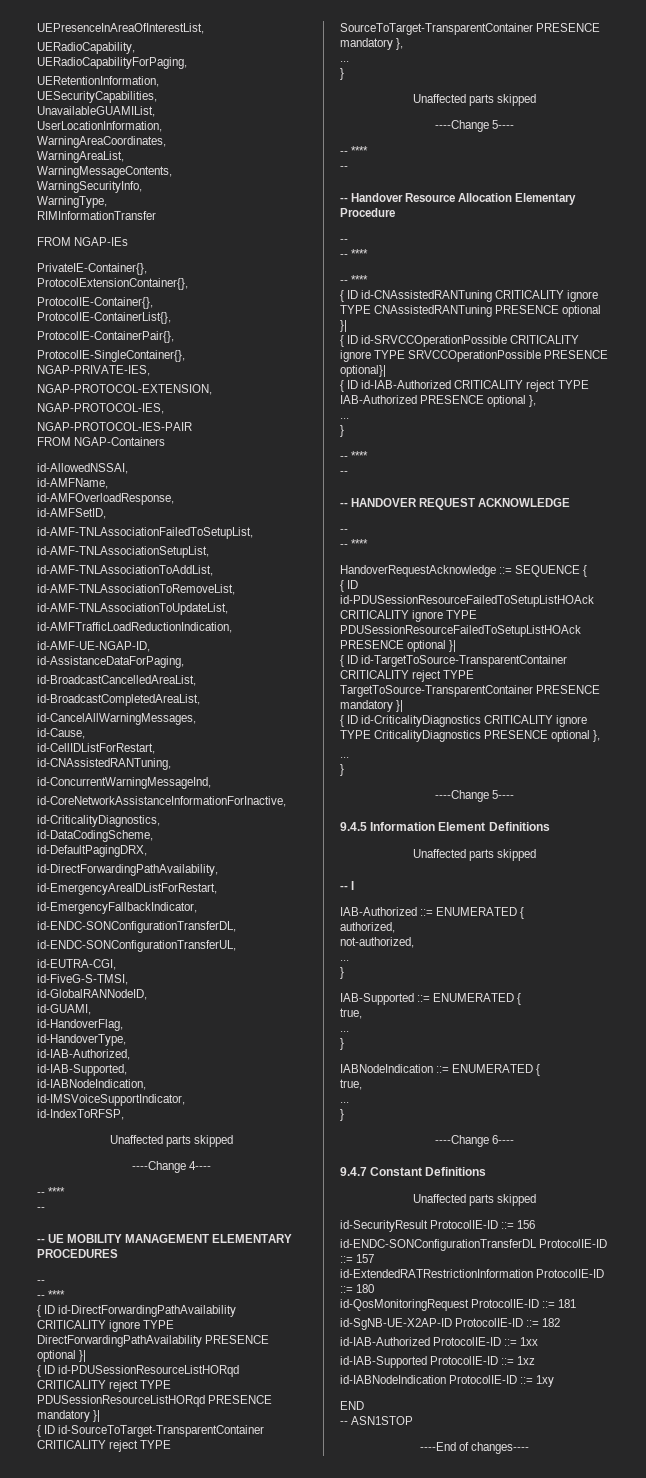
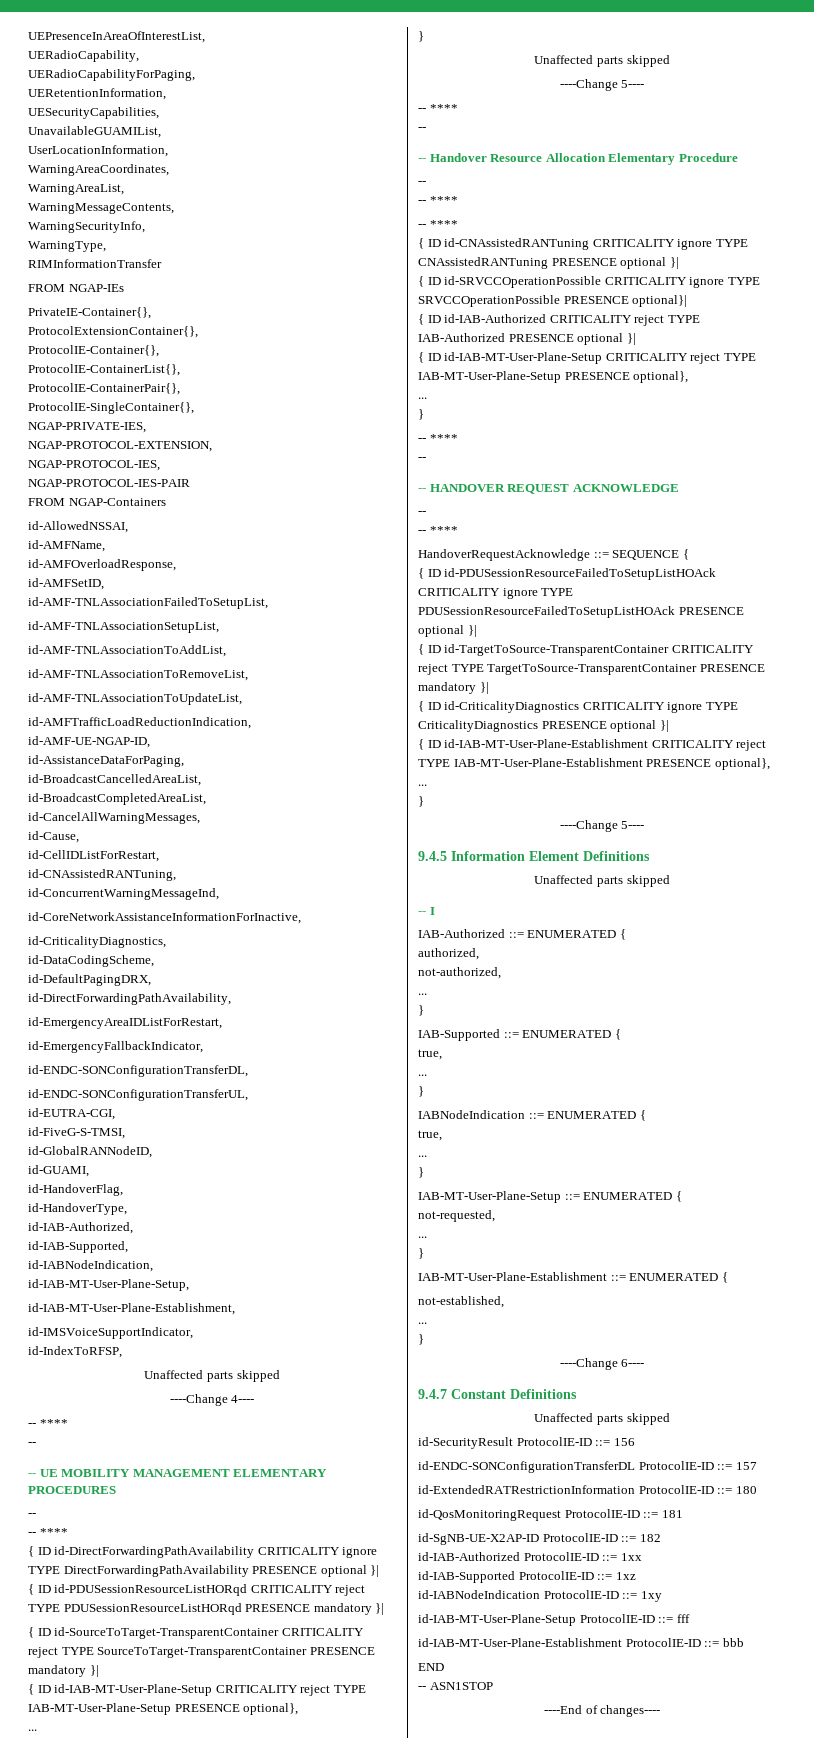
+ id-IAB-MT-User-Plane-Setup,
+ id-IAB-MT-User-Plane-Establishment,
- { ID id-SourceToTarget-TransparentContainer CRITICALITY reject TYPE SourceToTarget-TransparentContainer PRESENCE mandatory },
+ { ID id-SourceToTarget-TransparentContainer CRITICALITY reject TYPE SourceToTarget-TransparentContainer PRESENCE mandatory }|
+ { ID id-IAB-MT-User-Plane-Setup CRITICALITY reject TYPE IAB-MT-User-Plane-Setup PRESENCE optional},
- { ID id-IAB-Authorized CRITICALITY reject TYPE IAB-Authorized PRESENCE optional },
+ { ID id-IAB-Authorized CRITICALITY reject TYPE IAB-Authorized PRESENCE optional }|
+ { ID id-IAB-MT-User-Plane-Setup CRITICALITY reject TYPE IAB-MT-User-Plane-Setup PRESENCE optional},
- { ID id-CriticalityDiagnostics CRITICALITY ignore TYPE CriticalityDiagnostics PRESENCE optional },
+ { ID id-CriticalityDiagnostics CRITICALITY ignore TYPE CriticalityDiagnostics PRESENCE optional }|
+ { ID id-IAB-MT-User-Plane-Establishment CRITICALITY reject TYPE IAB-MT-User-Plane-Establishment PRESENCE optional},
+ IAB-MT-User-Plane-Setup ::= ENUMERATED {
+ not-requested,
+ ...
+ }
+ IAB-MT-User-Plane-Establishment ::= ENUMERATED {
+ not-established,
+ ...
+ }
+ id-IAB-MT-User-Plane-Setup ProtocolIE-ID ::= fff
+ id-IAB-MT-User-Plane-Establishment ProtocolIE-ID ::= bbb

